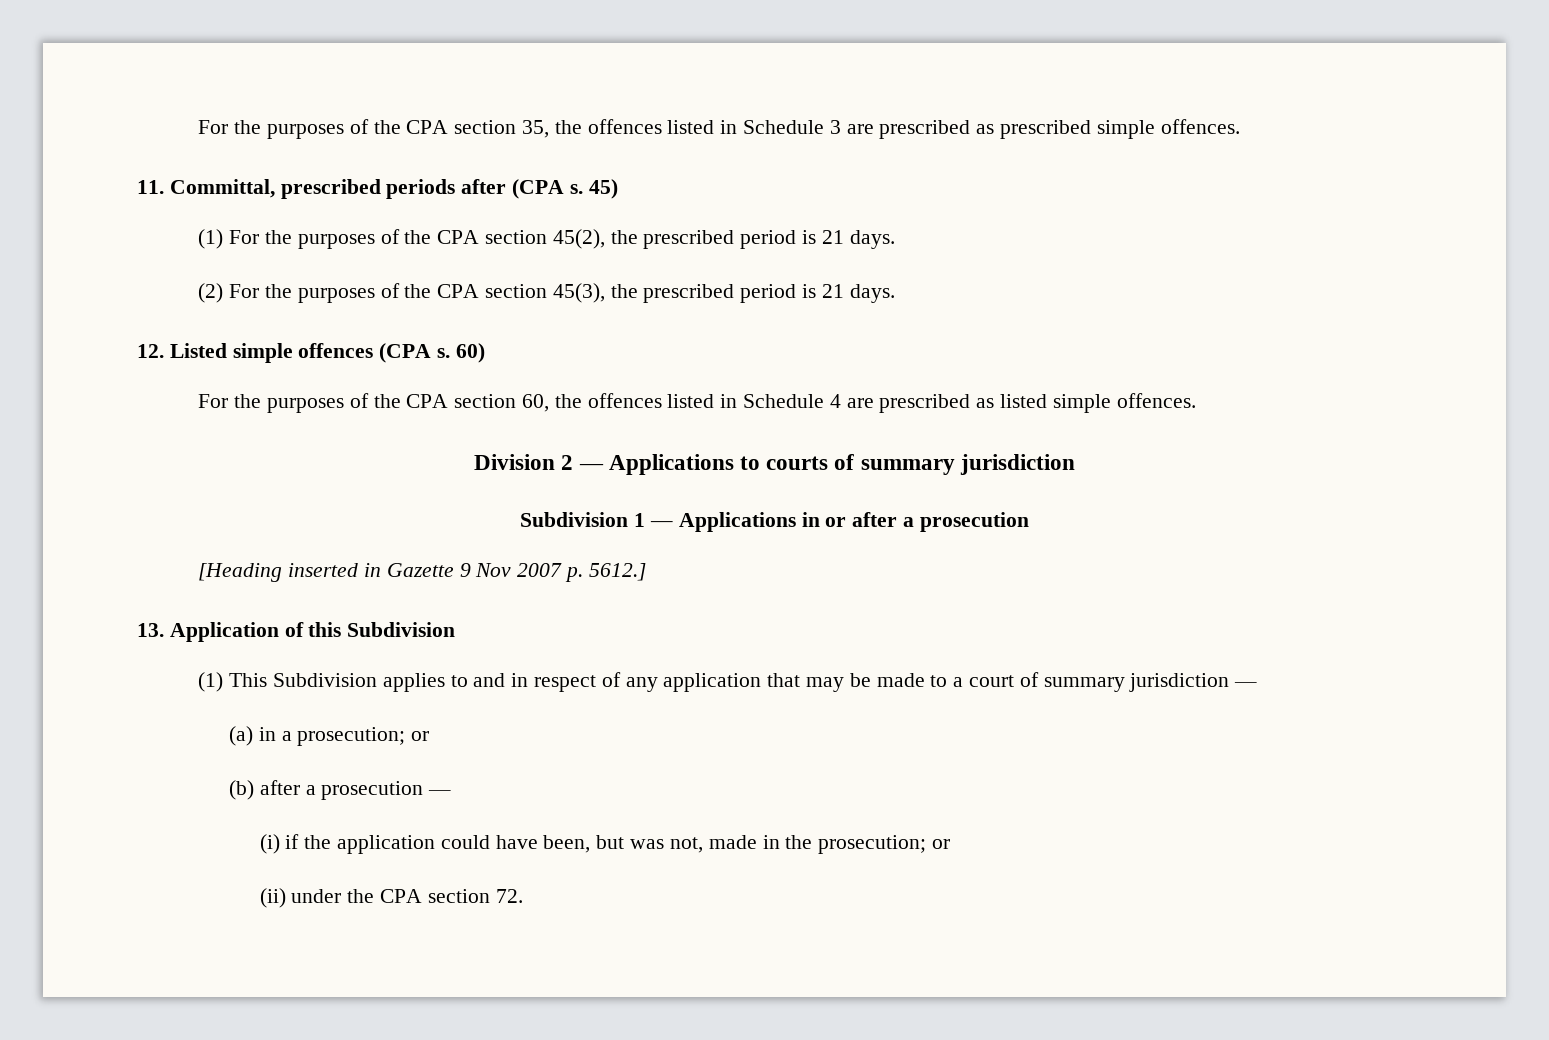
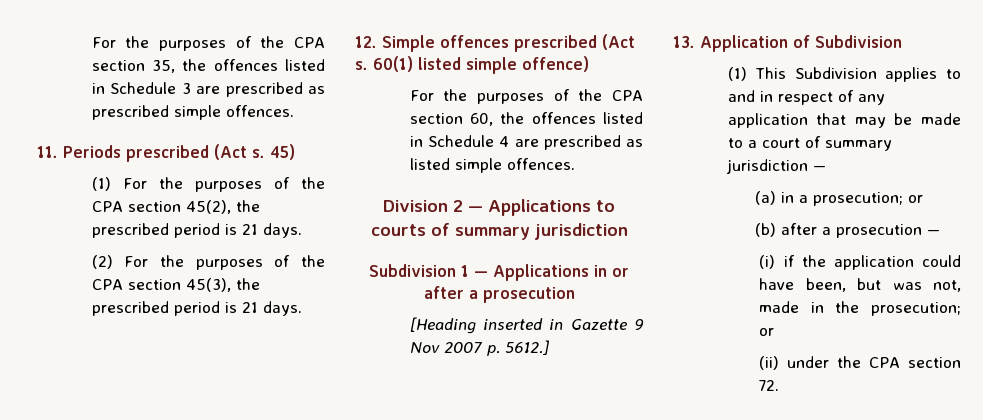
- 11. Committal, prescribed periods after (CPA s.
+ 11. Periods prescribed (Act s.
- 12. Listed simple offences (CPA s. 60)
+ 12. Simple offences prescribed (Act s. 60(1) listed simple offence)
- 13. Application of this Subdivision
+ 13. Application of Subdivision

